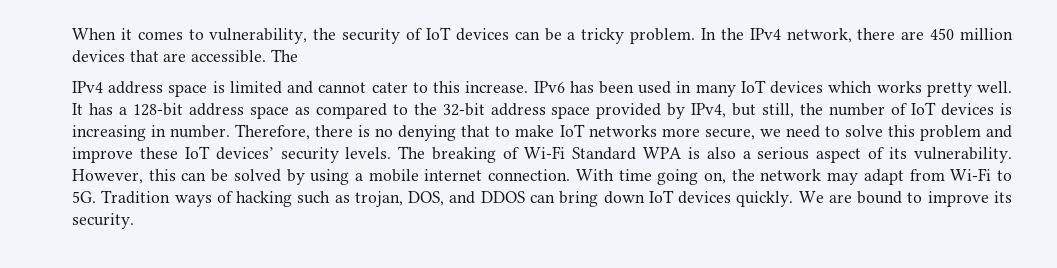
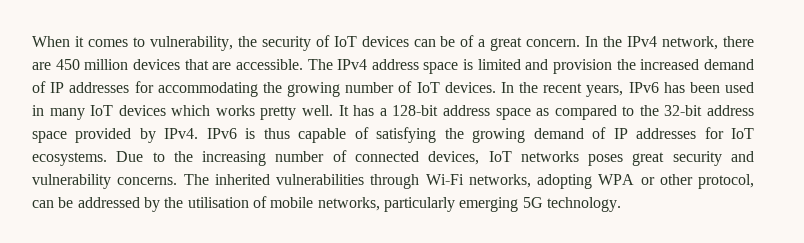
- When it comes to vulnerability, the security of IoT devices can be a tricky problem.
+ When it comes to vulnerability, the security of IoT devices can be of a great concern.
- In the IPv4 network, there are 450 million devices that are accessible. The
- IPv4 address space is limited and cannot cater to this increase. IPv6 has been used in many IoT devices which works pretty well.
+ In the IPv4 network, there are 450 million devices that are accessible. The IPv4 address space is limited and provision the increased demand of IP addresses for accommodating the growing number of IoT devices. In the recent years, IPv6 has been used in many IoT devices which works pretty well.
- It has a 128-bit address space as compared to the 32-bit address space provided by IPv4, but still, the number of IoT devices is increasing in number. Therefore, there is no denying that to make IoT networks more secure, we need to solve this problem and improve these IoT devices’ security levels. The breaking of Wi-Fi Standard WPA is also a serious aspect of its vulnerability. However, this can be solved by using a mobile internet connection. With time going on, the network may adapt from Wi-Fi to 5G. Tradition ways of hacking such as trojan, DOS, and DDOS can bring down IoT devices quickly. We are bound to improve its security.
+ It has a 128-bit address space as compared to the 32-bit address space provided by IPv4. IPv6 is thus capable of satisfying the growing demand of IP addresses for IoT ecosystems. Due to the increasing number of connected devices, IoT networks poses great security and vulnerability concerns. The inherited vulnerabilities through Wi-Fi networks, adopting WPA or other protocol, can be addressed by the utilisation of mobile networks, particularly emerging 5G technology.

